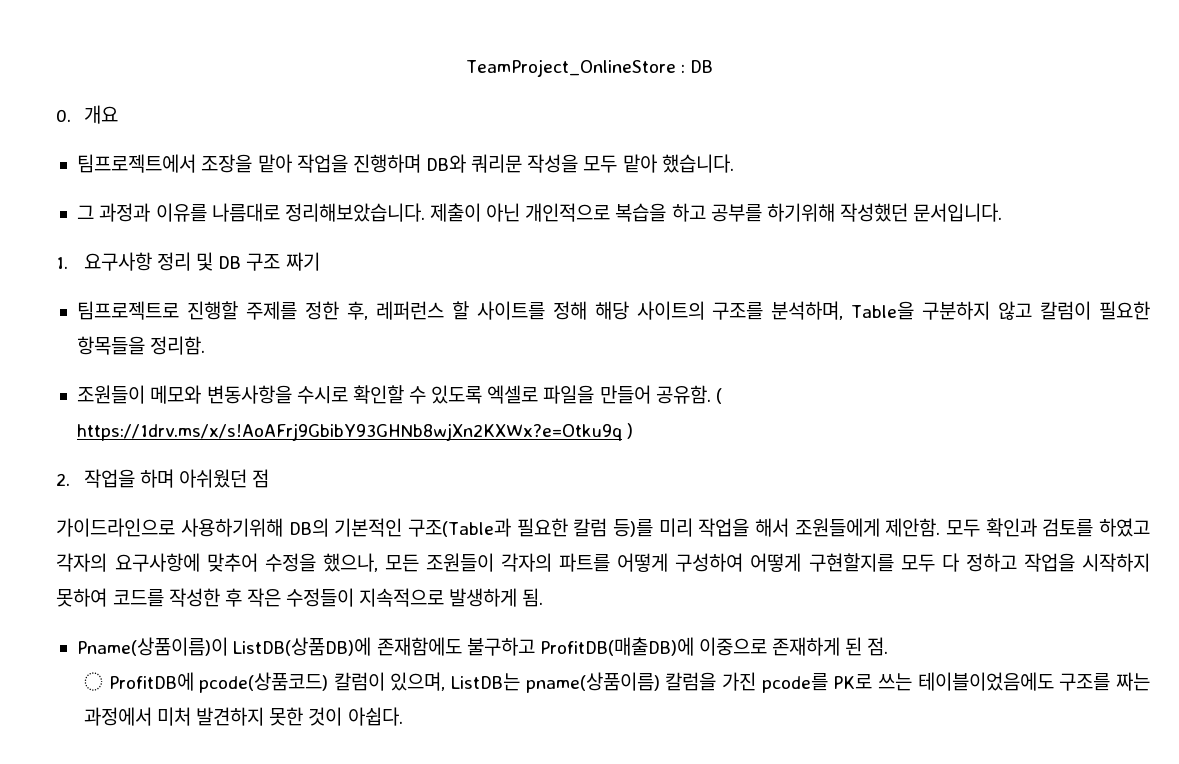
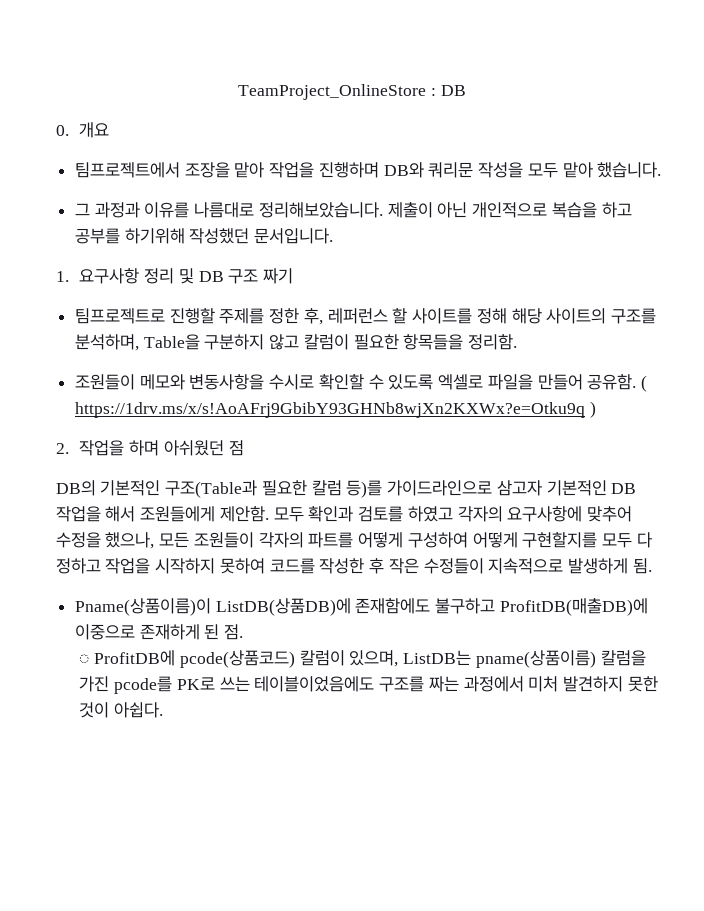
- 가이드라인으로 사용하기위해 DB의 기본적인 구조(Table과 필요한 칼럼 등)를 미리 작업을 해서 조원들에게 제안함.
+ DB의 기본적인 구조(Table과 필요한 칼럼 등)를 가이드라인으로 삼고자 기본적인 DB 작업을 해서 조원들에게 제안함.

